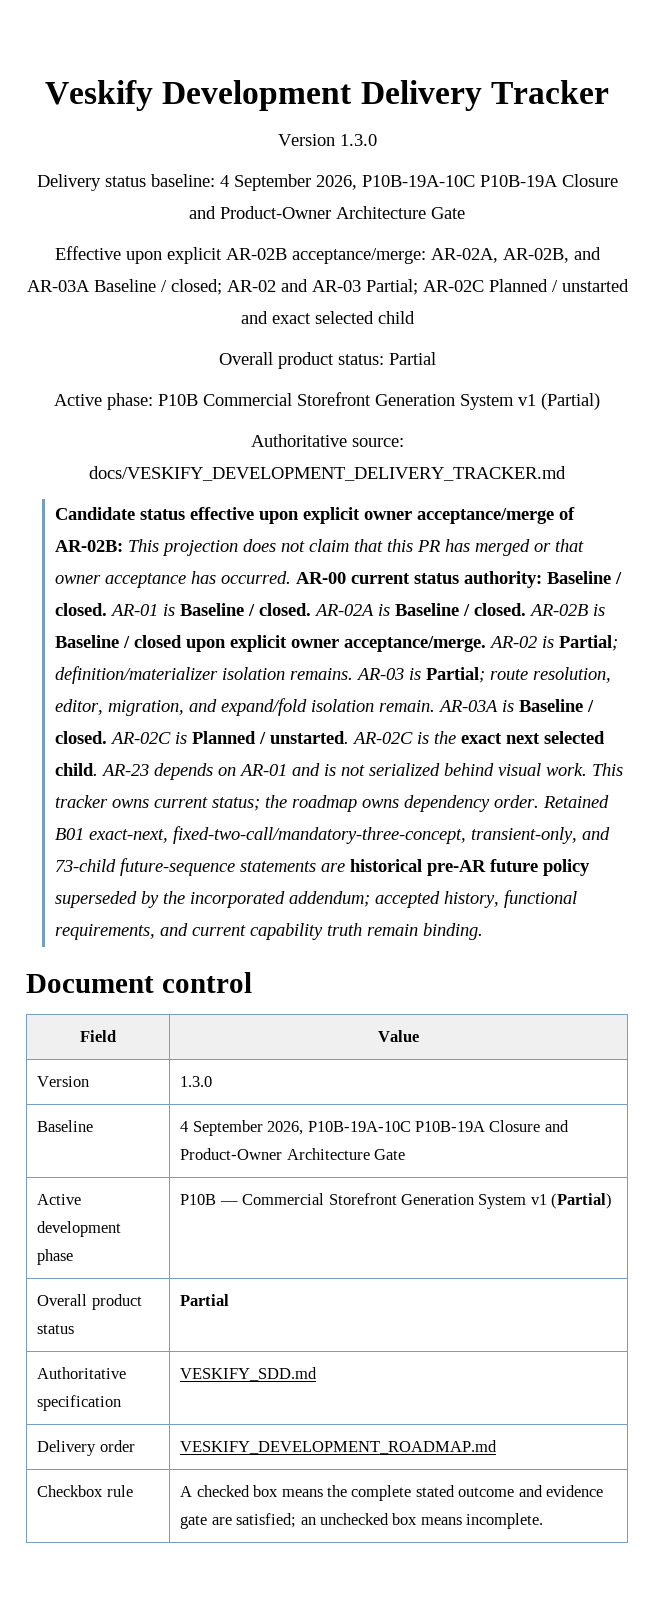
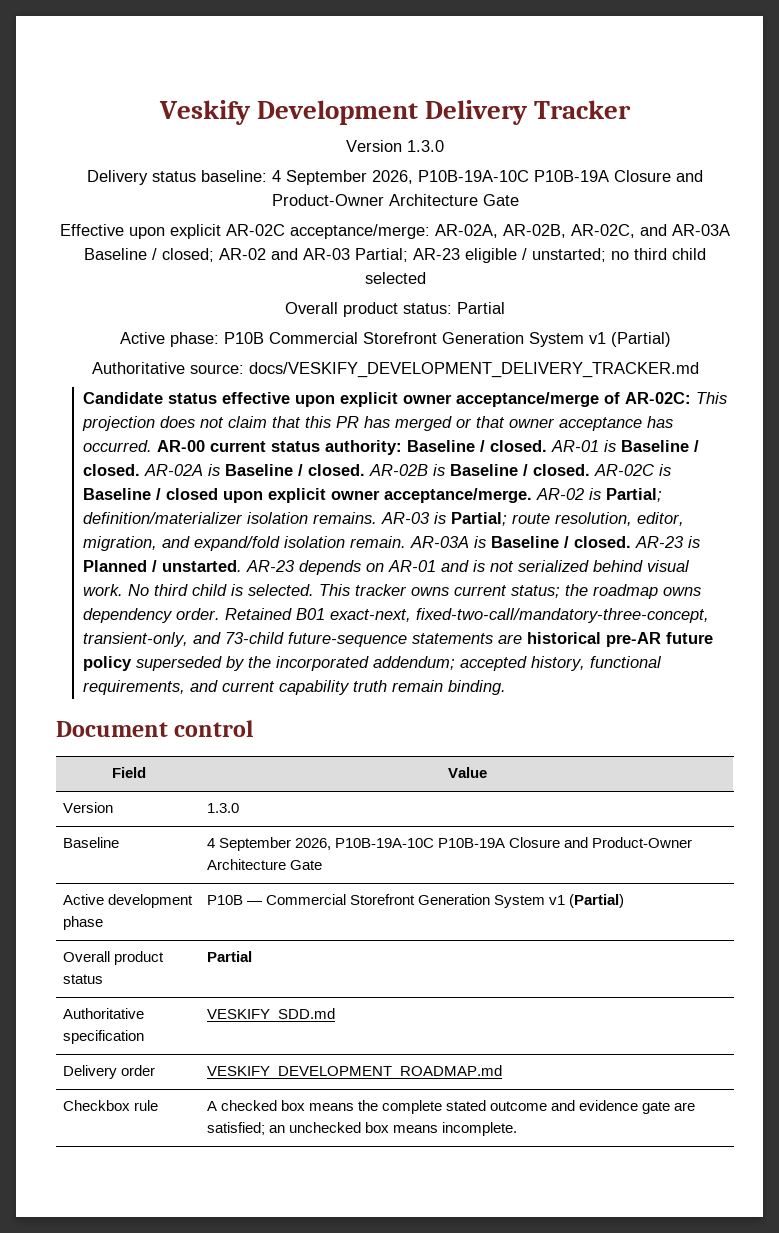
- Effective upon explicit AR-02B acceptance/merge: AR-02A, AR-02B, and AR-03A Baseline / closed; AR-02 and AR-03 Partial; AR-02C Planned / unstarted and exact selected child
+ Effective upon explicit AR-02C acceptance/merge: AR-02A, AR-02B, AR-02C, and AR-03A Baseline / closed; AR-02 and AR-03 Partial; AR-23 eligible / unstarted; no third child selected
- Candidate status effective upon explicit owner acceptance/merge of AR-02B: This projection does not claim that this PR has merged or that owner acceptance has occurred.
+ Candidate status effective upon explicit owner acceptance/merge of AR-02C: This projection does not claim that this PR has merged or that owner acceptance has occurred.
- AR-02B is Baseline / closed upon explicit owner acceptance/merge.
+ AR-02B is Baseline / closed. AR-02C is Baseline / closed upon explicit owner acceptance/merge.
- AR-02C is Planned / unstarted.
+ AR-23 is Planned / unstarted.
- AR-02C is the exact next selected child.
+ No third child is selected.

